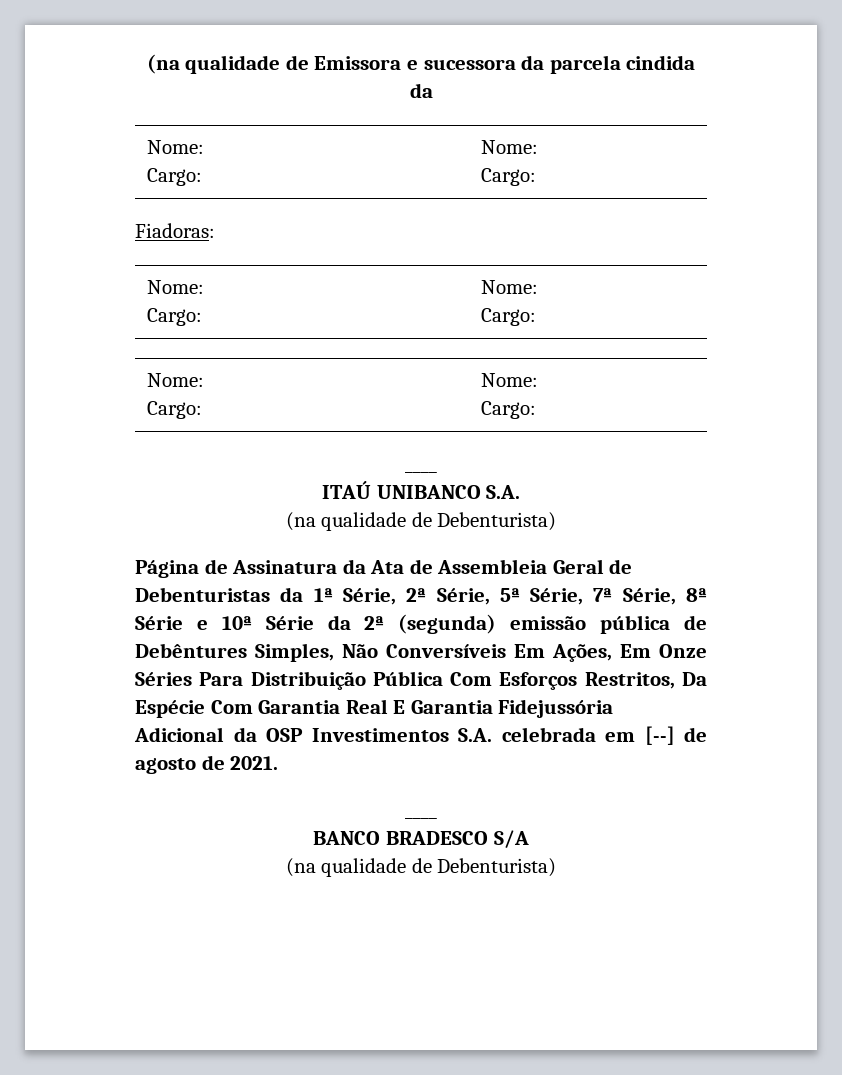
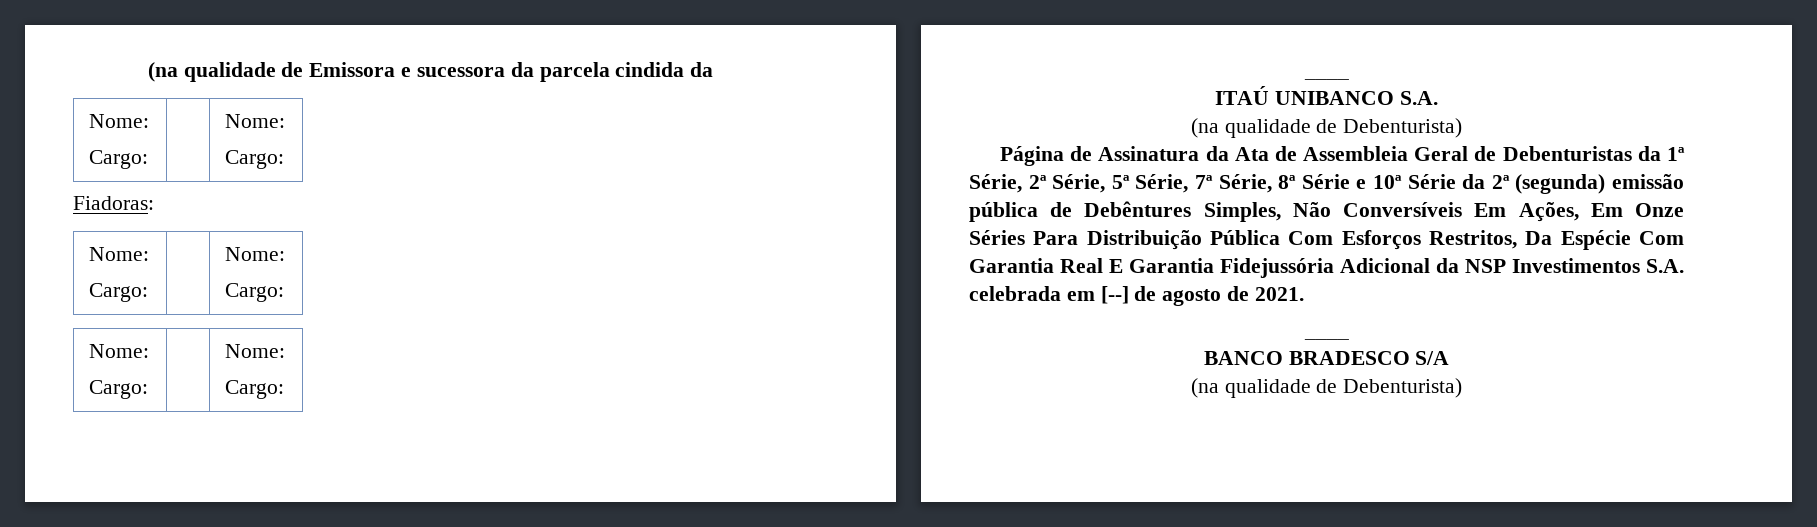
- Página de Assinatura da Ata de Assembleia Geral de Debenturistas da 1ª Série, 2ª Série, 5ª Série, 7ª Série, 8ª Série e 10ª Série da 2ª (segunda) emissão pública de Debêntures Simples, Não Conversíveis Em Ações, Em Onze Séries Para Distribuição Pública Com Esforços Restritos, Da Espécie Com Garantia Real E Garantia Fidejussória Adicional da OSP Investimentos S.A. celebrada em [--] de agosto de 2021.
+ Página de Assinatura da Ata de Assembleia Geral de Debenturistas da 1ª Série, 2ª Série, 5ª Série, 7ª Série, 8ª Série e 10ª Série da 2ª (segunda) emissão pública de Debêntures Simples, Não Conversíveis Em Ações, Em Onze Séries Para Distribuição Pública Com Esforços Restritos, Da Espécie Com Garantia Real E Garantia Fidejussória Adicional da NSP Investimentos S.A. celebrada em [--] de agosto de 2021.

